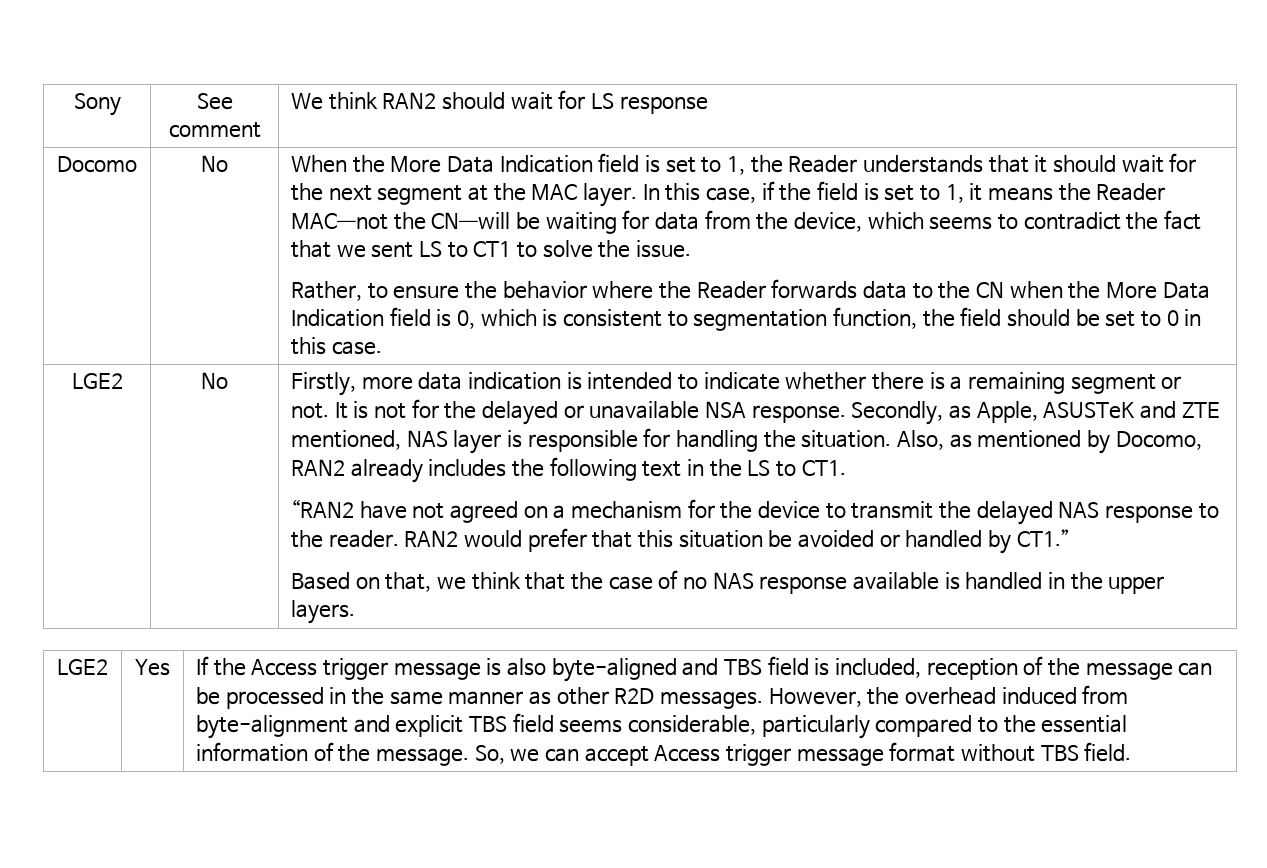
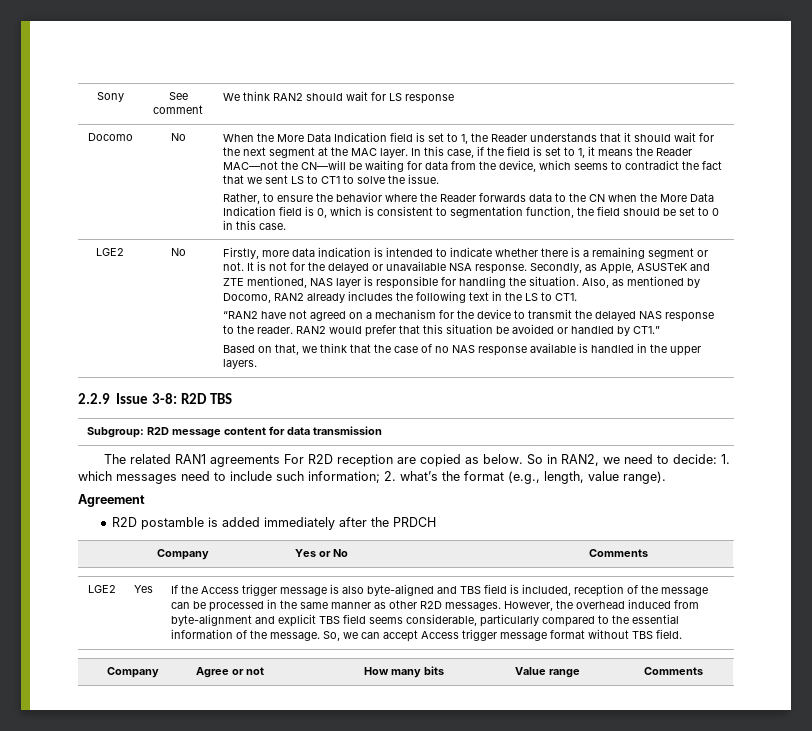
+ 2.2.9 Issue 3-8: R2D TBS
+ Subgroup: R2D message content for data transmission
+ The related RAN1 agreements For R2D reception are copied as below. So in RAN2, we need to decide: 1. which messages need to include such information; 2. what’s the format (e.g., length, value range).
+ Agreement
+ R2D postamble is added immediately after the PRDCH
+ Company | Yes or No | Comments
+ Company | Agree or not | How many bits | Value range | Comments

